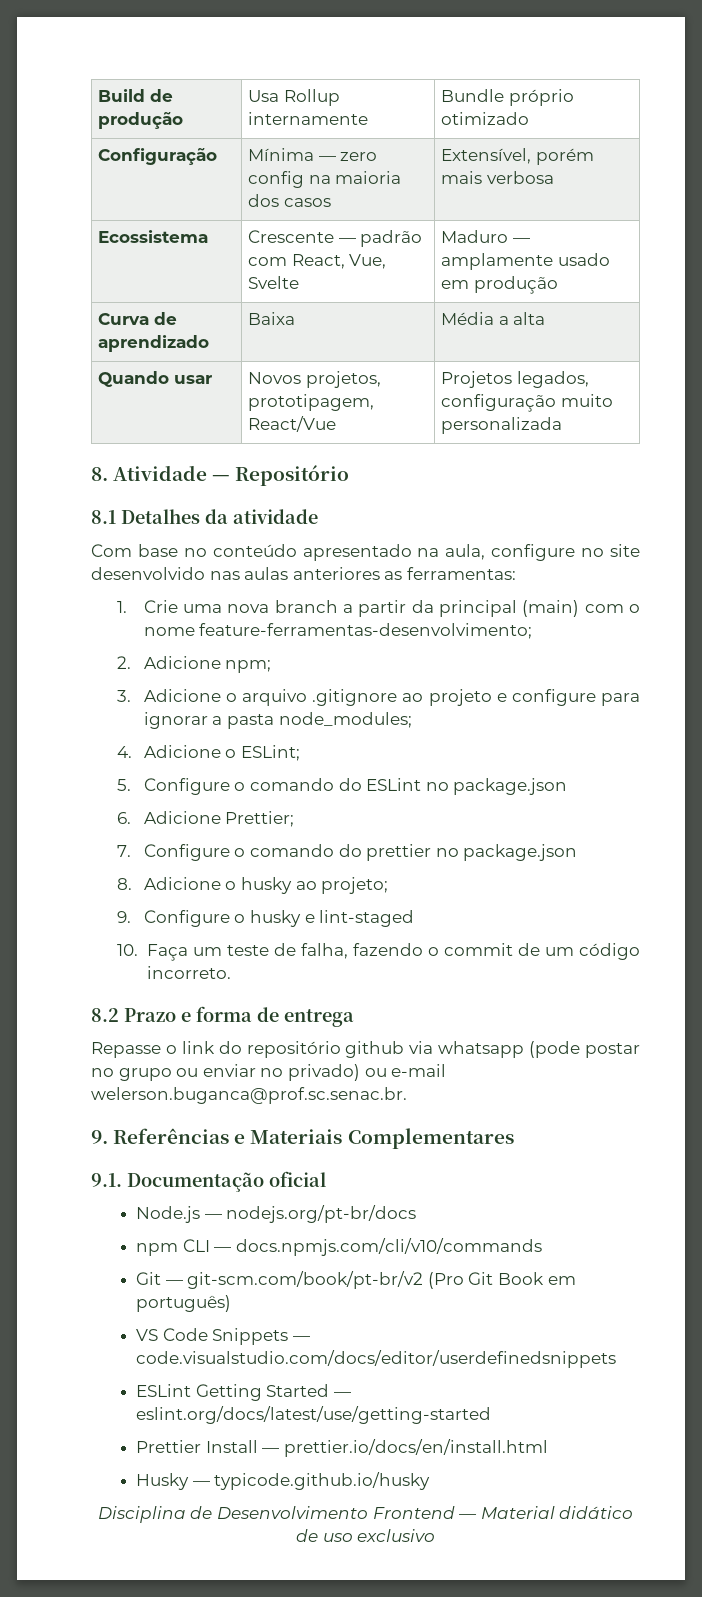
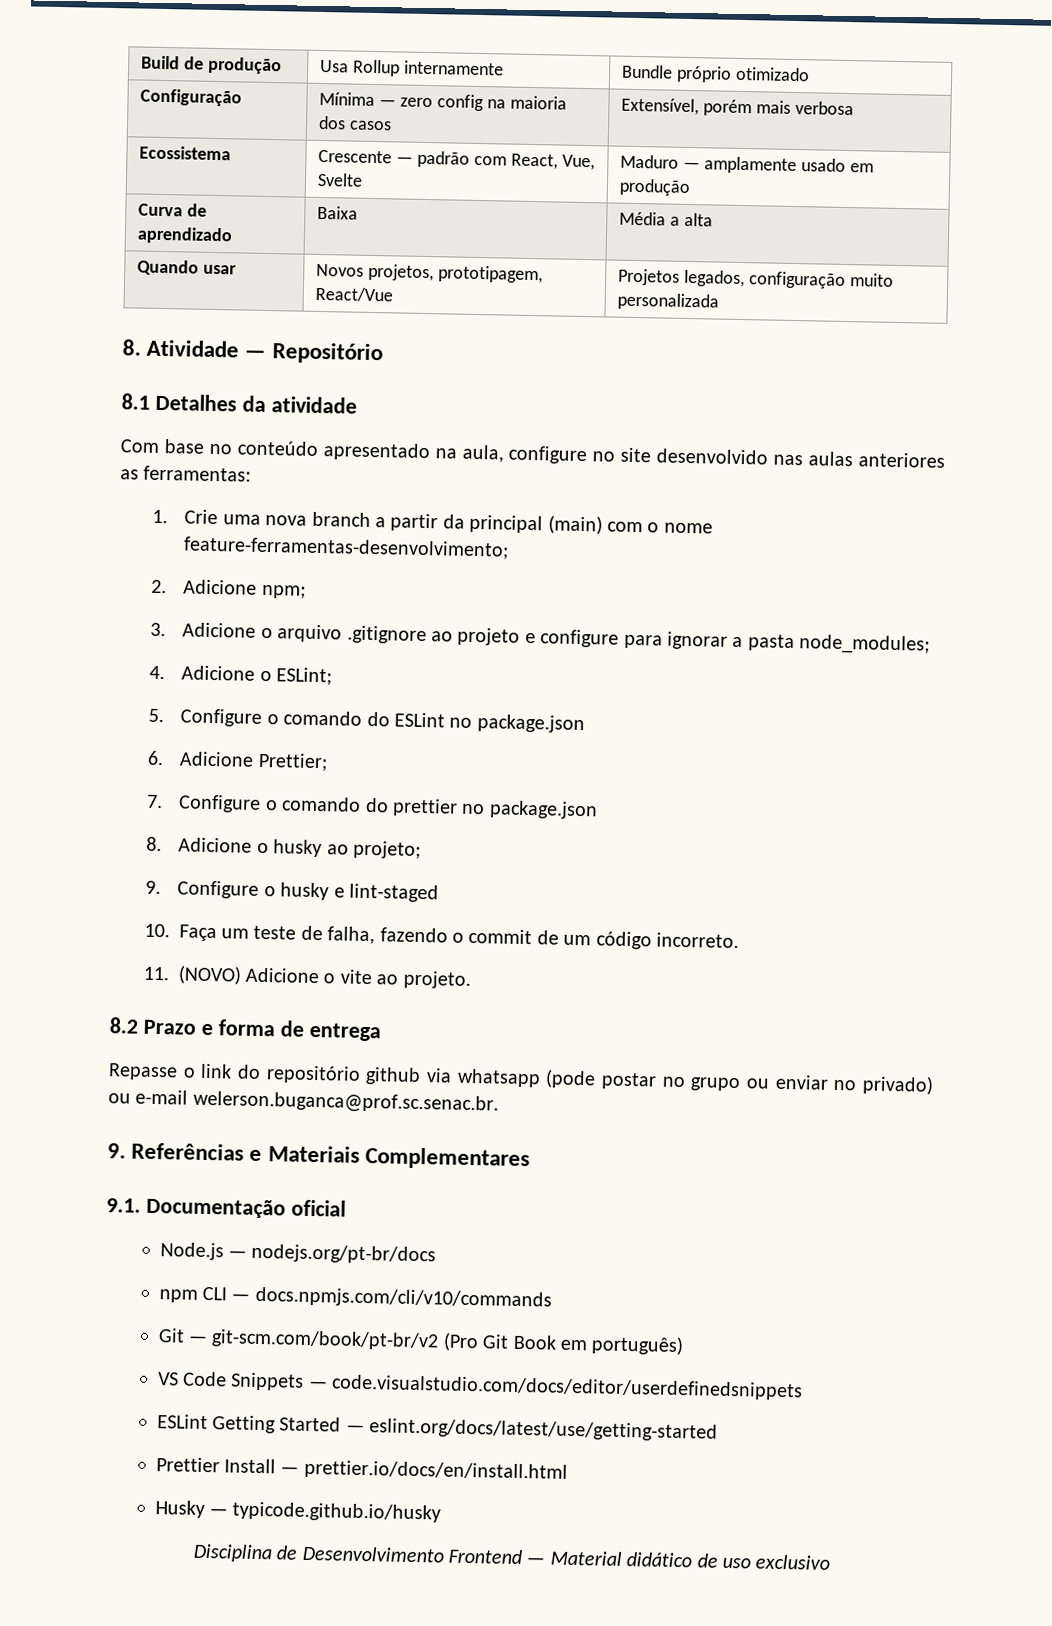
+ 11. (NOVO) Adicione o vite ao projeto.

